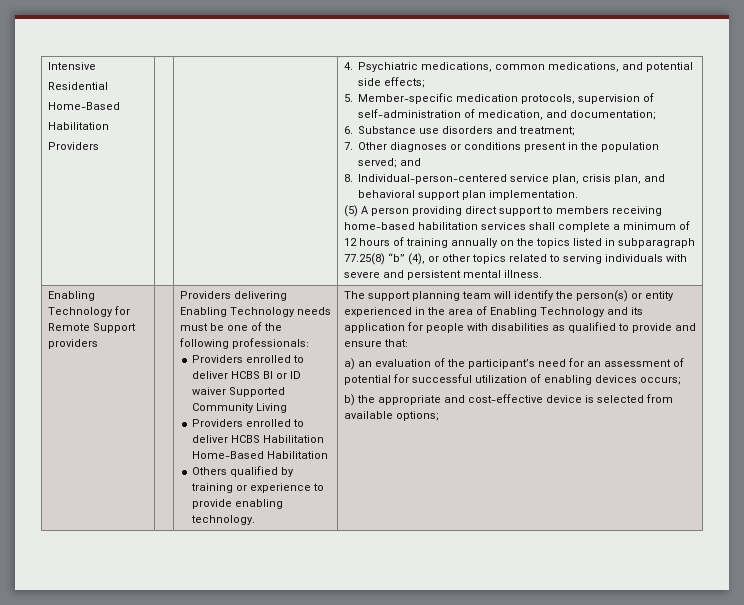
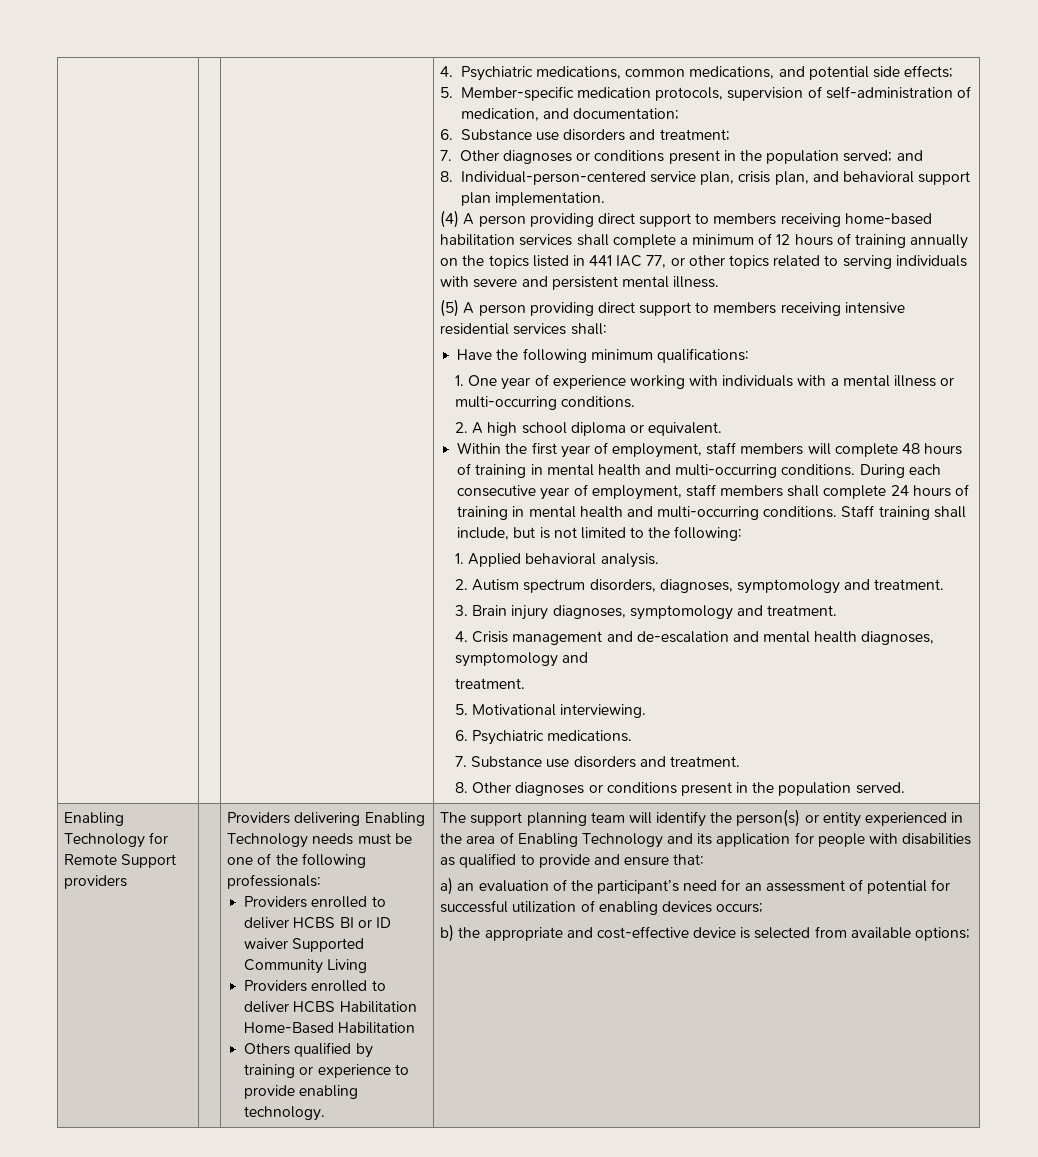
- Intensive
- Residential
- Home-Based
- Habilitation
- Providers
- (5) A person providing direct support to members receiving home-based habilitation services shall complete a minimum of 12 hours of training annually on the topics listed in subparagraph 77.25(8) “b” (4), or other topics related to serving individuals with severe and persistent mental illness.
+ (4) A person providing direct support to members receiving home-based habilitation services shall complete a minimum of 12 hours of training annually on the topics listed in 441 IAC 77, or other topics related to serving individuals with severe and persistent mental illness.
+ (5) A person providing direct support to members receiving intensive residential services shall:
+ Have the following minimum qualifications:
+ 1. One year of experience working with individuals with a mental illness or multi-occurring conditions.
+ 2. A high school diploma or equivalent.
+ Within the first year of employment, staff members will complete 48 hours of training in mental health and multi-occurring conditions. During each consecutive year of employment, staff members shall complete 24 hours of training in mental health and multi-occurring conditions. Staff training shall include, but is not limited to the following:
+ 1. Applied behavioral analysis.
+ 2. Autism spectrum disorders, diagnoses, symptomology and treatment.
+ 3. Brain injury diagnoses, symptomology and treatment.
+ 4. Crisis management and de-escalation and mental health diagnoses, symptomology and
+ treatment.
+ 5. Motivational interviewing.
+ 6. Psychiatric medications.
+ 7. Substance use disorders and treatment.
+ 8. Other diagnoses or conditions present in the population served.

